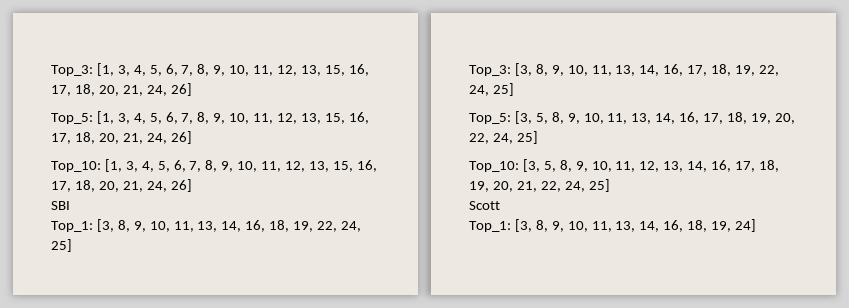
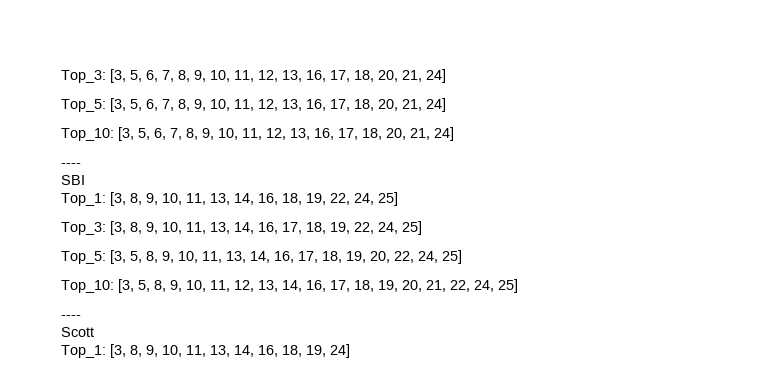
- Top_3: [1, 3, 4, 5, 6, 7, 8, 9, 10, 11, 12, 13, 15, 16, 17, 18, 20, 21, 24, 26]
- Top_5: [1, 3, 4, 5, 6, 7, 8, 9, 10, 11, 12, 13, 15, 16, 17, 18, 20, 21, 24, 26]
- Top_10: [1, 3, 4, 5, 6, 7, 8, 9, 10, 11, 12, 13, 15, 16, 17, 18, 20, 21, 24, 26]
+ Top_3: [3, 5, 6, 7, 8, 9, 10, 11, 12, 13, 16, 17, 18, 20, 21, 24]
+ Top_5: [3, 5, 6, 7, 8, 9, 10, 11, 12, 13, 16, 17, 18, 20, 21, 24]
+ Top_10: [3, 5, 6, 7, 8, 9, 10, 11, 12, 13, 16, 17, 18, 20, 21, 24]
+ ----
  Top_10: [3, 5, 8, 9, 10, 11, 12, 13, 14, 16, 17, 18, 19, 20, 21, 22, 24, 25]
+ ----

